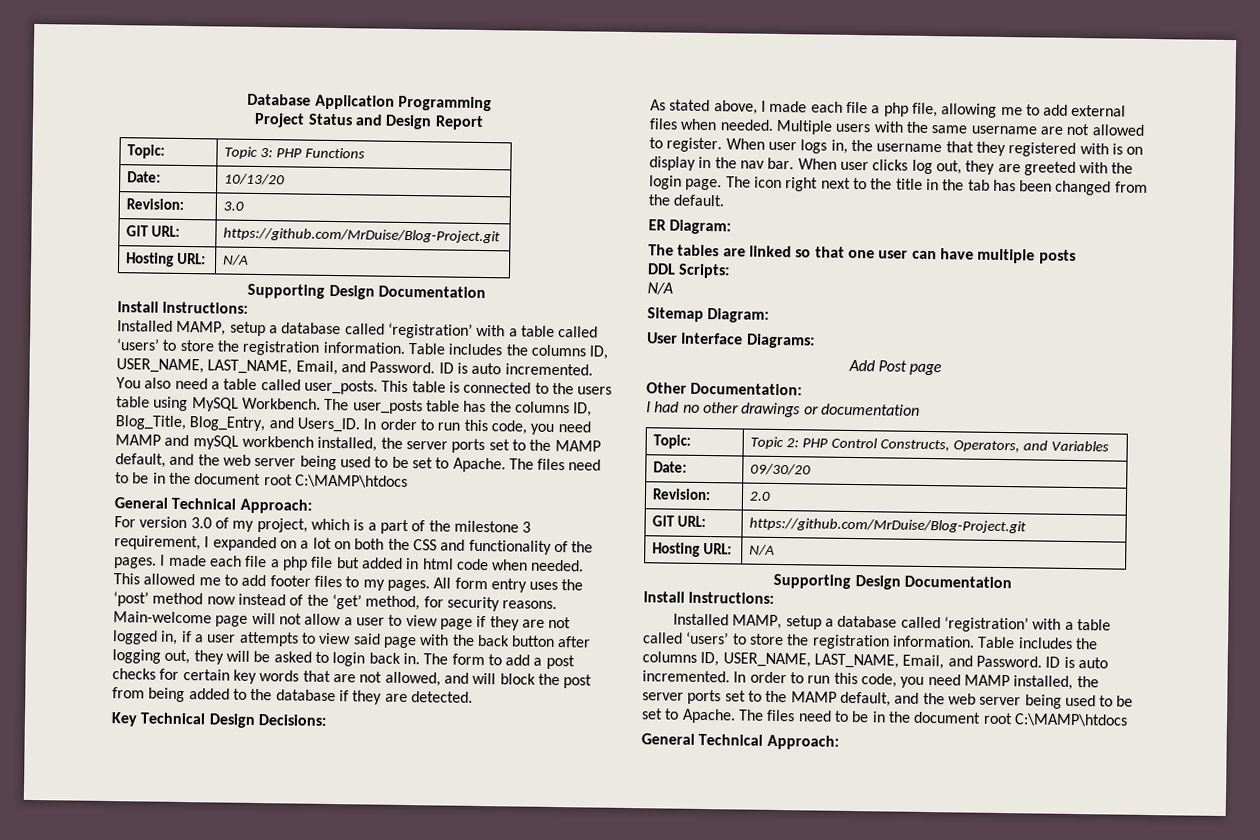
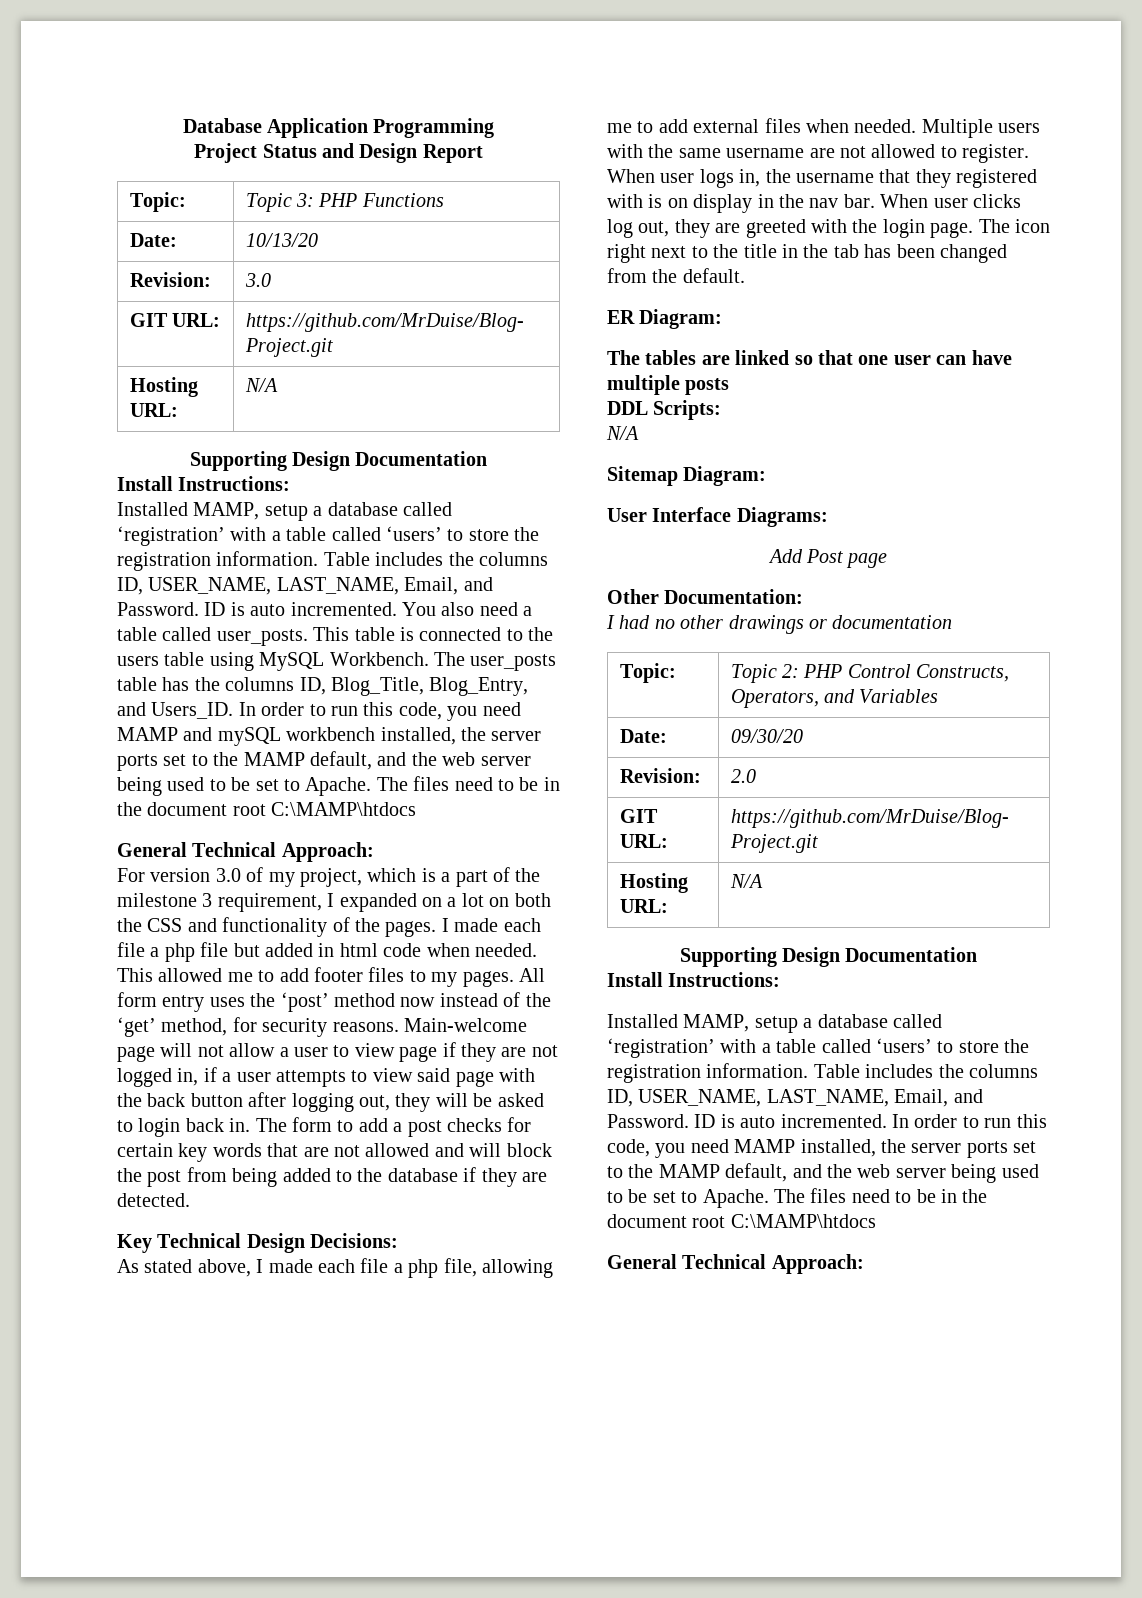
- The form to add a post checks for certain key words that are not allowed, and will block the post from being added to the database if they are detected.
+ The form to add a post checks for certain key words that are not allowed and will block the post from being added to the database if they are detected.

